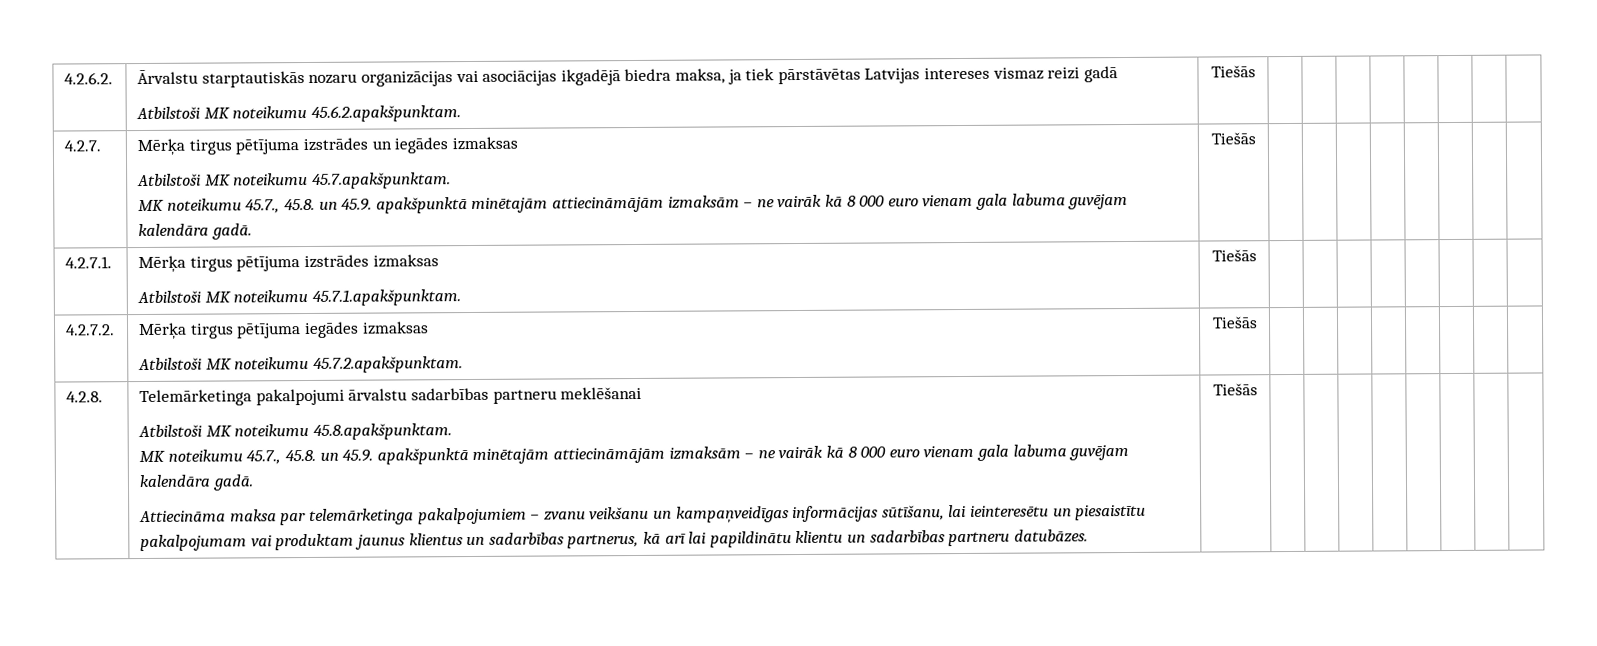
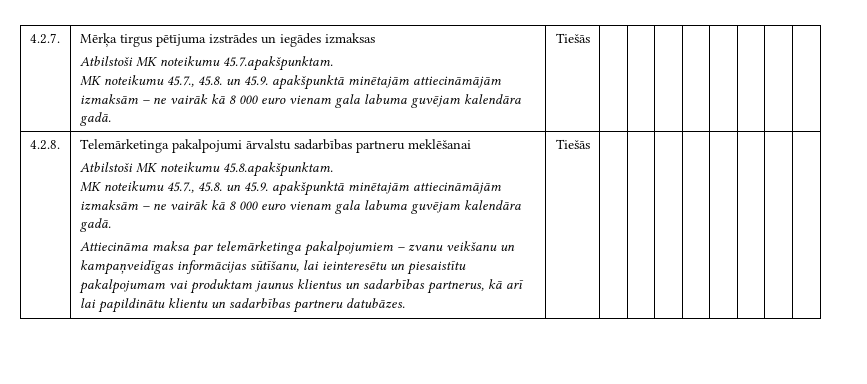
- 4.2.6.2. | Ārvalstu starptautiskās nozaru organizācijas vai asociācijas ikgadējā biedra maksa, ja tiek pārstāvētas Latvijas intereses vismaz reizi gadā
- Atbilstoši MK noteikumu 45.6.2.apakšpunktam. | Tiešās | | | | | | | |
- 4.2.7.1. | Mērķa tirgus pētījuma izstrādes izmaksas
- Atbilstoši MK noteikumu 45.7.1.apakšpunktam. | Tiešās | | | | | | | |
- 4.2.7.2. | Mērķa tirgus pētījuma iegādes izmaksas
- Atbilstoši MK noteikumu 45.7.2.apakšpunktam. | Tiešās | | | | | | | |

